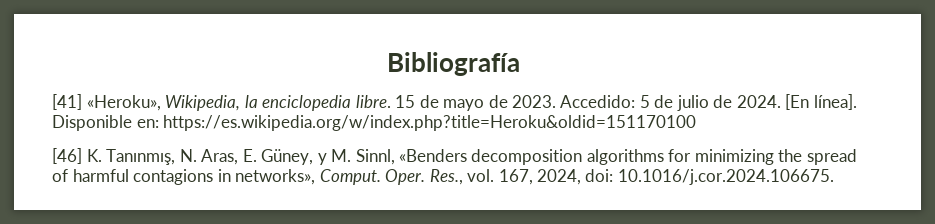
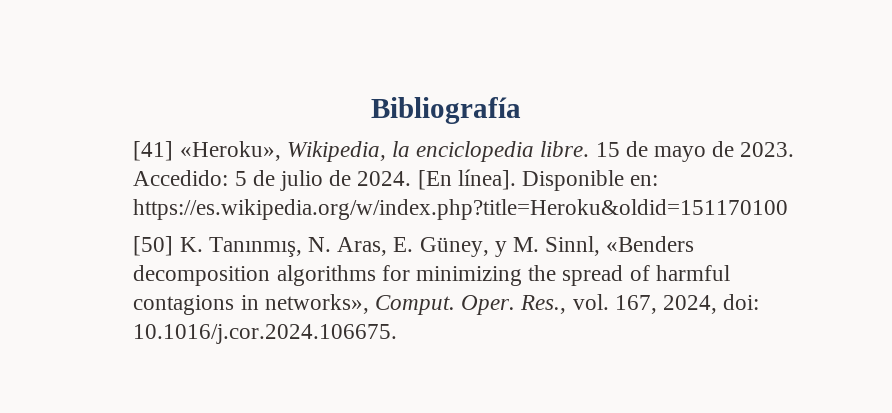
- [46] K. Tanınmış, N. Aras, E. Güney, y M. Sinnl, «Benders decomposition algorithms for minimizing the spread of harmful contagions in networks», Comput.
+ [50] K. Tanınmış, N. Aras, E. Güney, y M. Sinnl, «Benders decomposition algorithms for minimizing the spread of harmful contagions in networks», Comput.

